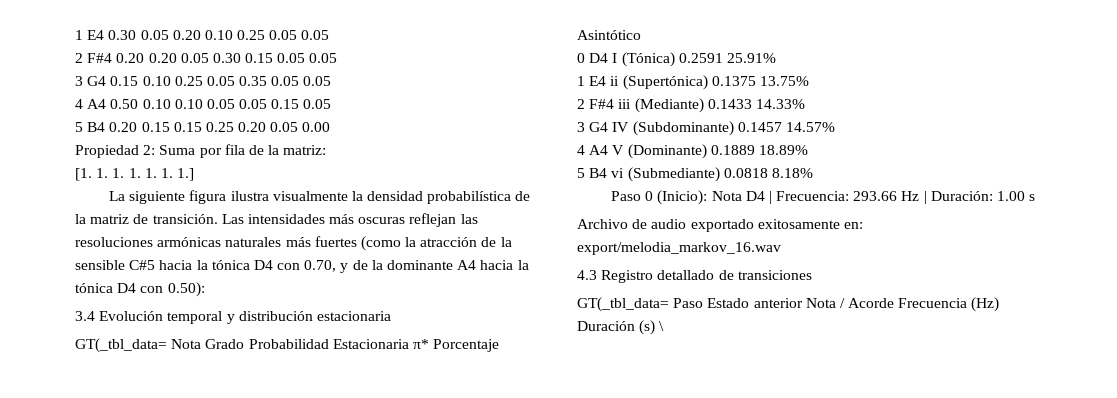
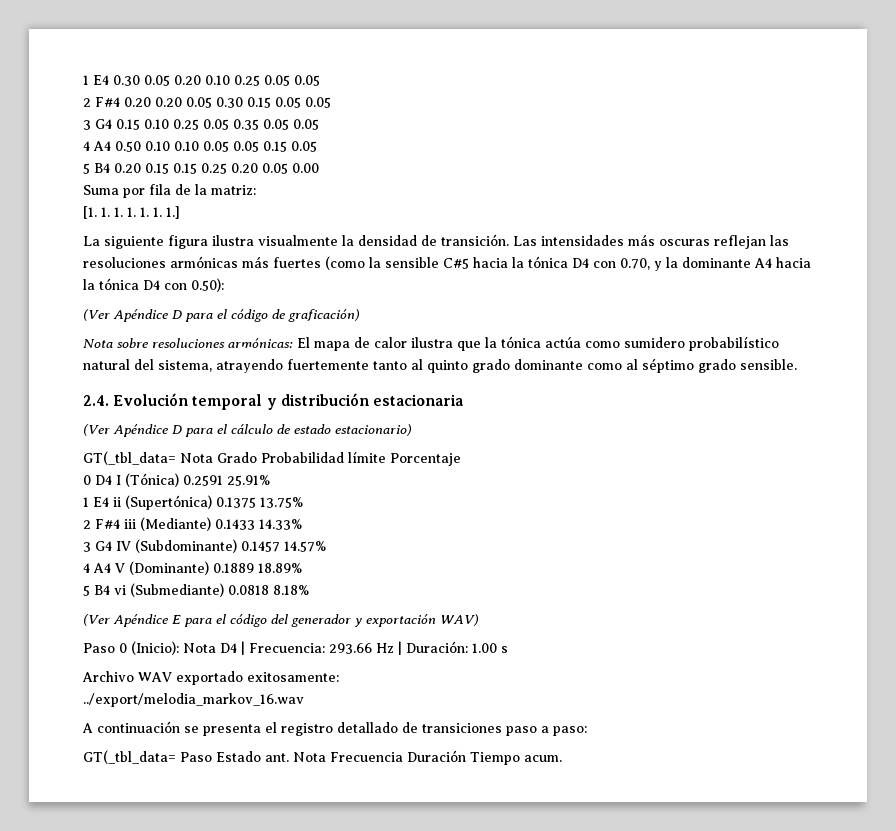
- Propiedad 2: Suma por fila de la matriz:
+ Suma por fila de la matriz:
- La siguiente figura ilustra visualmente la densidad probabilística de la matriz de transición.
+ La siguiente figura ilustra visualmente la densidad de transición.
- Las intensidades más oscuras reflejan las resoluciones armónicas naturales más fuertes (como la atracción de la sensible C#5 hacia la tónica D4 con 0.70, y de la dominante A4 hacia la tónica D4 con 0.50):
+ Las intensidades más oscuras reflejan las resoluciones armónicas más fuertes (como la sensible C#5 hacia la tónica D4 con 0.70, y la dominante A4 hacia la tónica D4 con 0.50):
- 3.4 Evolución temporal y distribución estacionaria
+ (Ver Apéndice D para el código de graficación)
+ Nota sobre resoluciones armónicas: El mapa de calor ilustra que la tónica actúa como sumidero probabilístico natural del sistema, atrayendo fuertemente tanto al quinto grado dominante como al séptimo grado sensible.
+ 2.4. Evolución temporal y distribución estacionaria
+ (Ver Apéndice D para el cálculo de estado estacionario)
- GT(_tbl_data= Nota Grado Probabilidad Estacionaria π* Porcentaje Asintótico
+ GT(_tbl_data= Nota Grado Probabilidad límite Porcentaje
+ (Ver Apéndice E para el código del generador y exportación WAV)
- Archivo de audio exportado exitosamente en: export/melodia_markov_16.wav
- 4.3 Registro detallado de transiciones
+ Archivo WAV exportado exitosamente:
+ ../export/melodia_markov_16.wav
+ A continuación se presenta el registro detallado de transiciones paso a paso:
- GT(_tbl_data= Paso Estado anterior Nota / Acorde Frecuencia (Hz) Duración (s) \
+ GT(_tbl_data= Paso Estado ant. Nota Frecuencia Duración Tiempo acum.

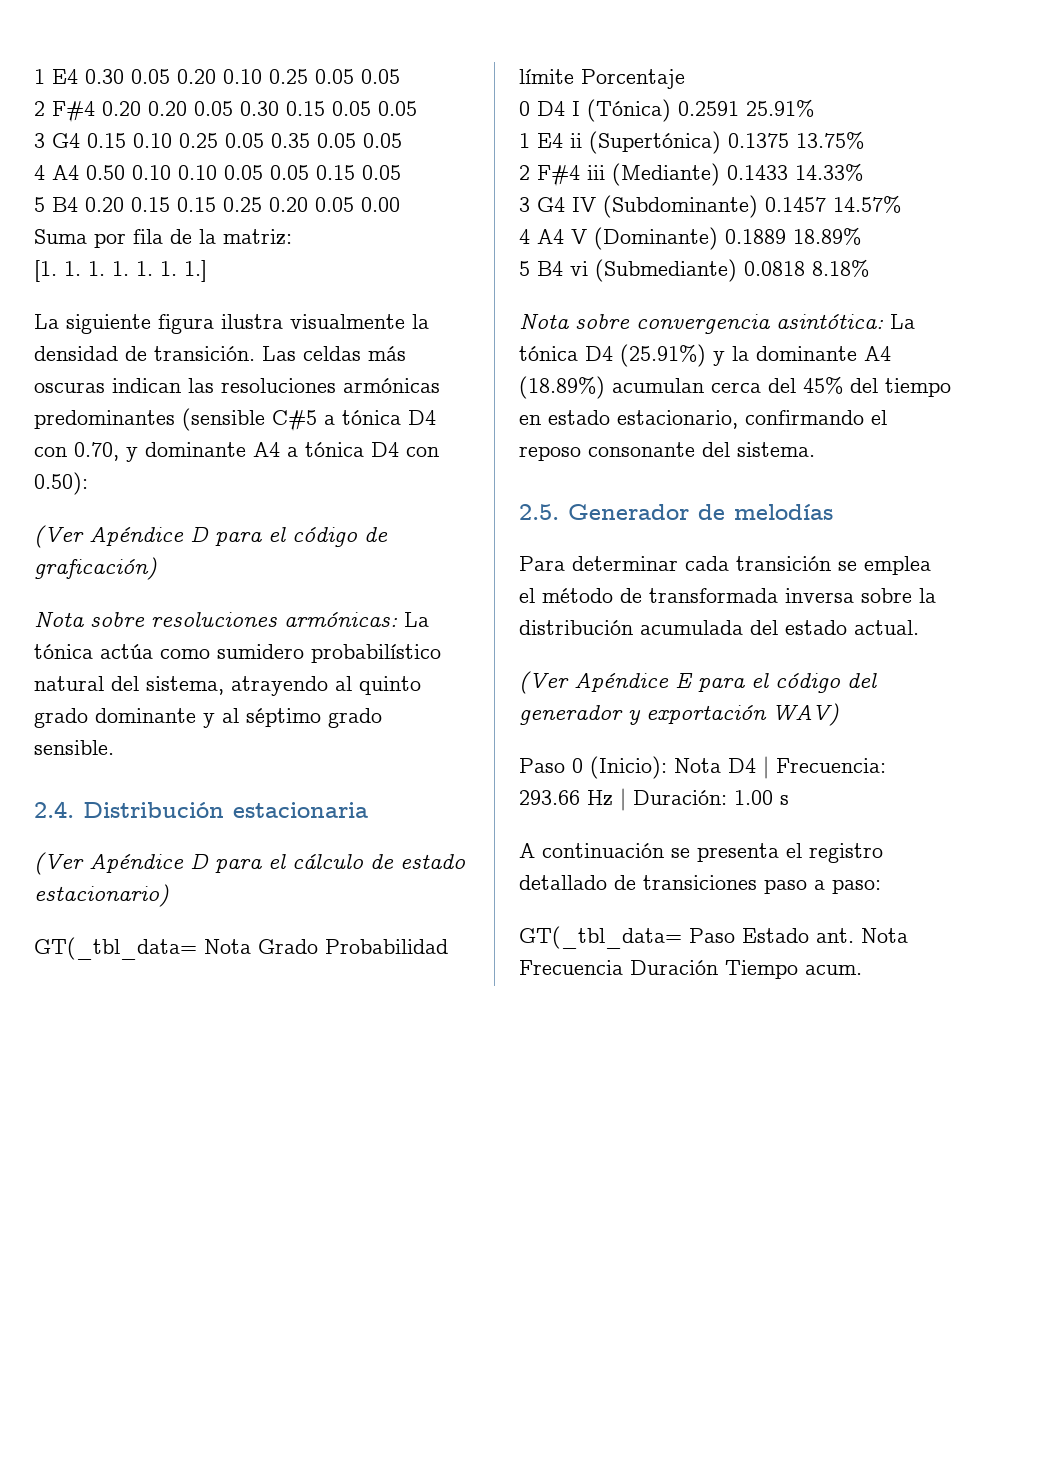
- Las intensidades más oscuras reflejan las resoluciones armónicas más fuertes (como la sensible C#5 hacia la tónica D4 con 0.70, y la dominante A4 hacia la tónica D4 con 0.50):
+ Las celdas más oscuras indican las resoluciones armónicas predominantes (sensible C#5 a tónica D4 con 0.70, y dominante A4 a tónica D4 con 0.50):
- Nota sobre resoluciones armónicas: El mapa de calor ilustra que la tónica actúa como sumidero probabilístico natural del sistema, atrayendo fuertemente tanto al quinto grado dominante como al séptimo grado sensible.
+ Nota sobre resoluciones armónicas: La tónica actúa como sumidero probabilístico natural del sistema, atrayendo al quinto grado dominante y al séptimo grado sensible.
- 2.4. Evolución temporal y distribución estacionaria
+ 2.4. Distribución estacionaria
+ Nota sobre convergencia asintótica: La tónica D4 (25.91%) y la dominante A4 (18.89%) acumulan cerca del 45% del tiempo en estado estacionario, confirmando el reposo consonante del sistema.
+ 2.5. Generador de melodías
+ Para determinar cada transición se emplea el método de transformada inversa sobre la distribución acumulada del estado actual.
- Archivo WAV exportado exitosamente:
- ../export/melodia_markov_16.wav

